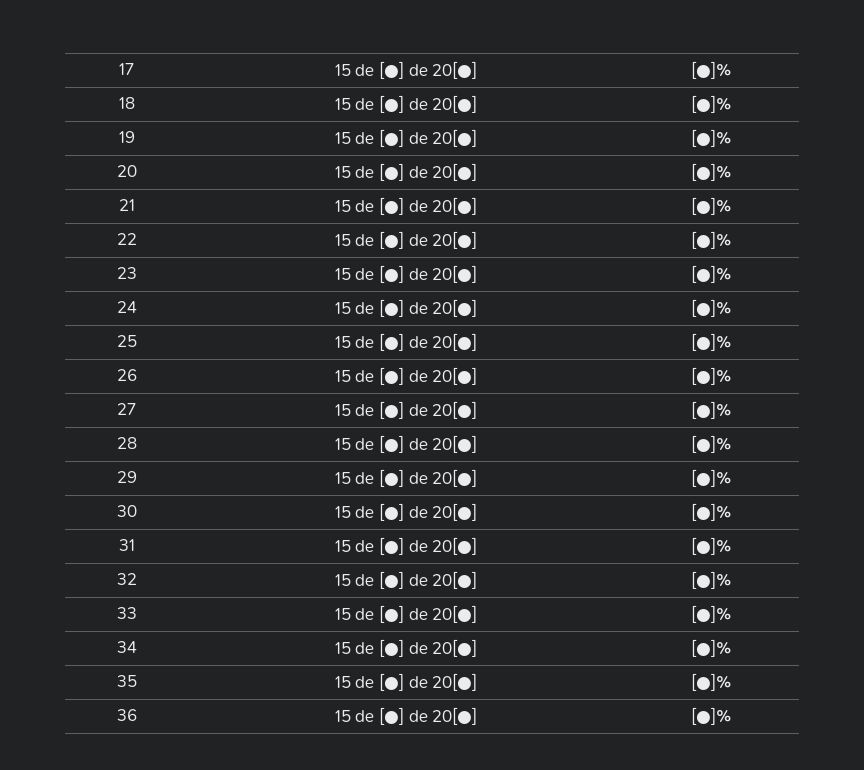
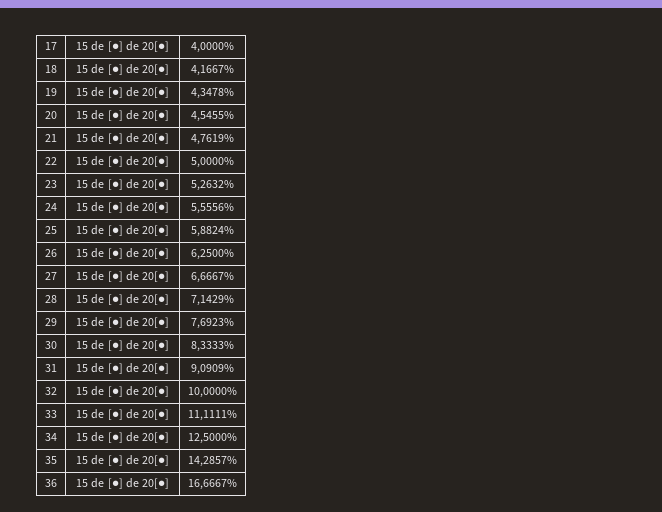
- 17 | 15 de [●] de 20[●] | [●]%
+ 17 | 15 de [●] de 20[●] | 4,0000%
- 18 | 15 de [●] de 20[●] | [●]%
+ 18 | 15 de [●] de 20[●] | 4,1667%
- 19 | 15 de [●] de 20[●] | [●]%
+ 19 | 15 de [●] de 20[●] | 4,3478%
- 20 | 15 de [●] de 20[●] | [●]%
+ 20 | 15 de [●] de 20[●] | 4,5455%
- 21 | 15 de [●] de 20[●] | [●]%
+ 21 | 15 de [●] de 20[●] | 4,7619%
- 22 | 15 de [●] de 20[●] | [●]%
+ 22 | 15 de [●] de 20[●] | 5,0000%
- 23 | 15 de [●] de 20[●] | [●]%
+ 23 | 15 de [●] de 20[●] | 5,2632%
- 24 | 15 de [●] de 20[●] | [●]%
+ 24 | 15 de [●] de 20[●] | 5,5556%
- 25 | 15 de [●] de 20[●] | [●]%
+ 25 | 15 de [●] de 20[●] | 5,8824%
- 26 | 15 de [●] de 20[●] | [●]%
+ 26 | 15 de [●] de 20[●] | 6,2500%
- 27 | 15 de [●] de 20[●] | [●]%
+ 27 | 15 de [●] de 20[●] | 6,6667%
- 28 | 15 de [●] de 20[●] | [●]%
+ 28 | 15 de [●] de 20[●] | 7,1429%
- 29 | 15 de [●] de 20[●] | [●]%
+ 29 | 15 de [●] de 20[●] | 7,6923%
- 30 | 15 de [●] de 20[●] | [●]%
+ 30 | 15 de [●] de 20[●] | 8,3333%
- 31 | 15 de [●] de 20[●] | [●]%
+ 31 | 15 de [●] de 20[●] | 9,0909%
- 32 | 15 de [●] de 20[●] | [●]%
+ 32 | 15 de [●] de 20[●] | 10,0000%
- 33 | 15 de [●] de 20[●] | [●]%
+ 33 | 15 de [●] de 20[●] | 11,1111%
- 34 | 15 de [●] de 20[●] | [●]%
+ 34 | 15 de [●] de 20[●] | 12,5000%
- 35 | 15 de [●] de 20[●] | [●]%
+ 35 | 15 de [●] de 20[●] | 14,2857%
- 36 | 15 de [●] de 20[●] | [●]%
+ 36 | 15 de [●] de 20[●] | 16,6667%

